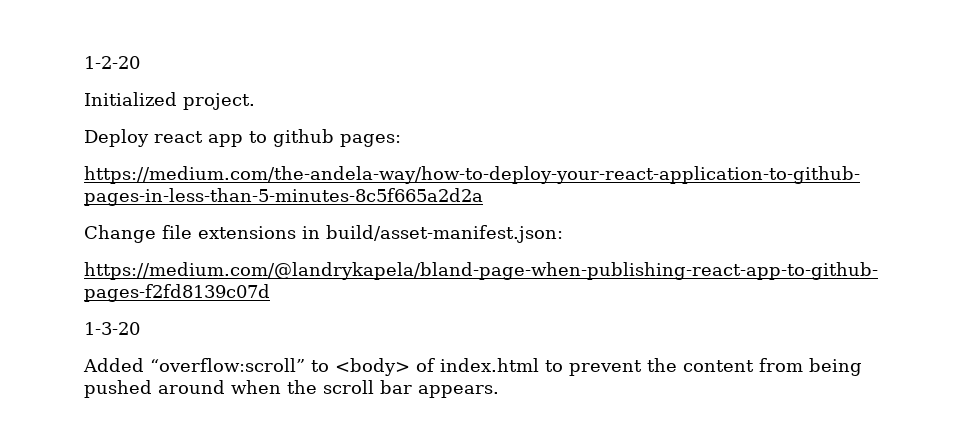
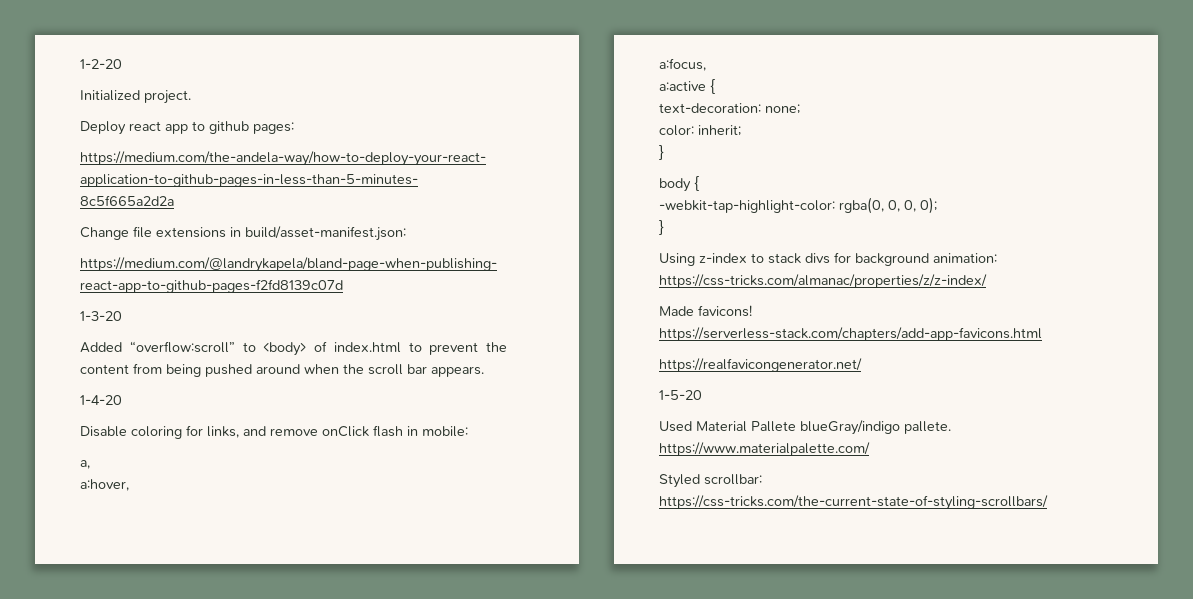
+ 1-4-20
+ Disable coloring for links, and remove onClick flash in mobile:
+ a,
+ a:hover,
+ a:focus,
+ a:active {
+ text-decoration: none;
+ color: inherit;
+ }
+ body {
+ -webkit-tap-highlight-color: rgba(0, 0, 0, 0);
+ }
+ Using z-index to stack divs for background animation: https://css-tricks.com/almanac/properties/z/z-index/
+ Made favicons! https://serverless-stack.com/chapters/add-app-favicons.html
+ https://realfavicongenerator.net/
+ 1-5-20
+ Used Material Pallete blueGray/indigo pallete. https://www.materialpalette.com/
+ Styled scrollbar: https://css-tricks.com/the-current-state-of-styling-scrollbars/

